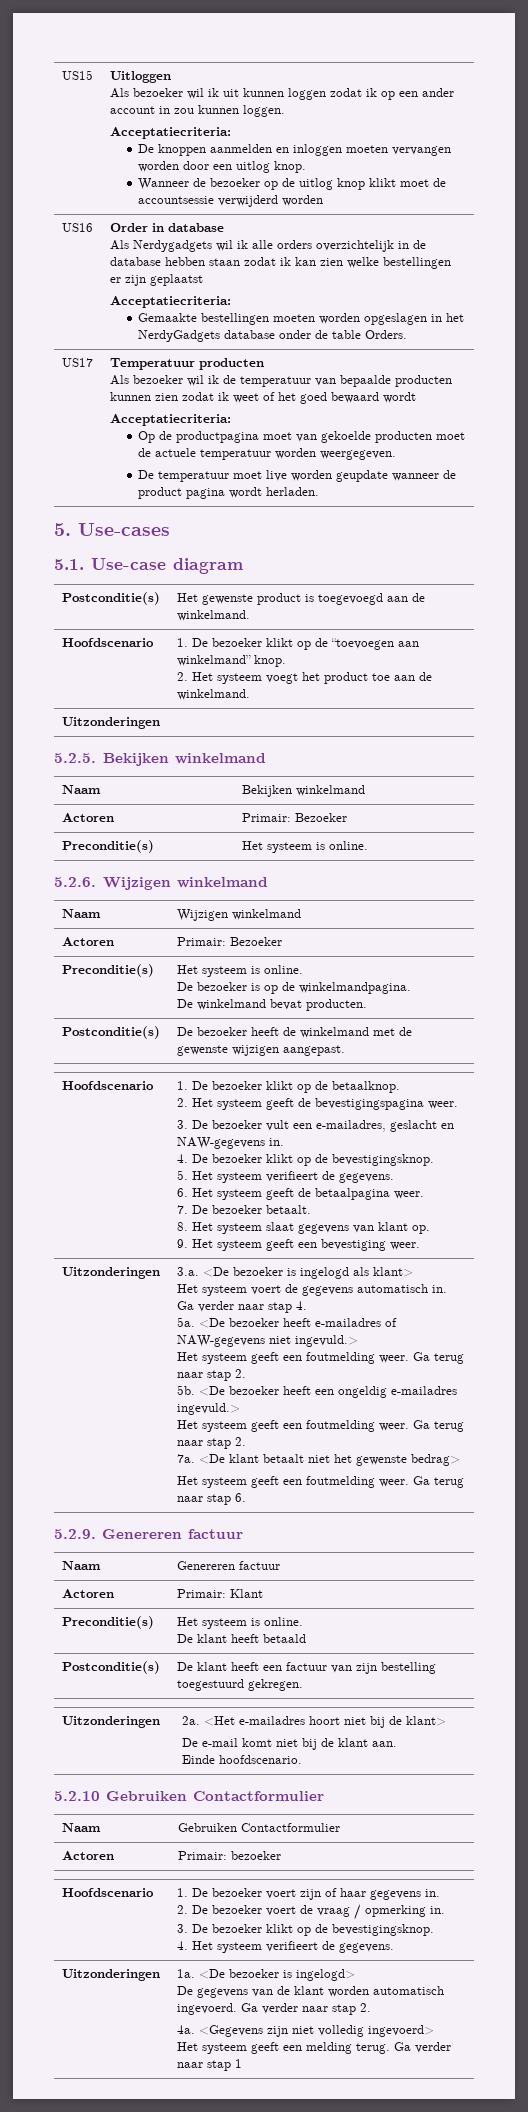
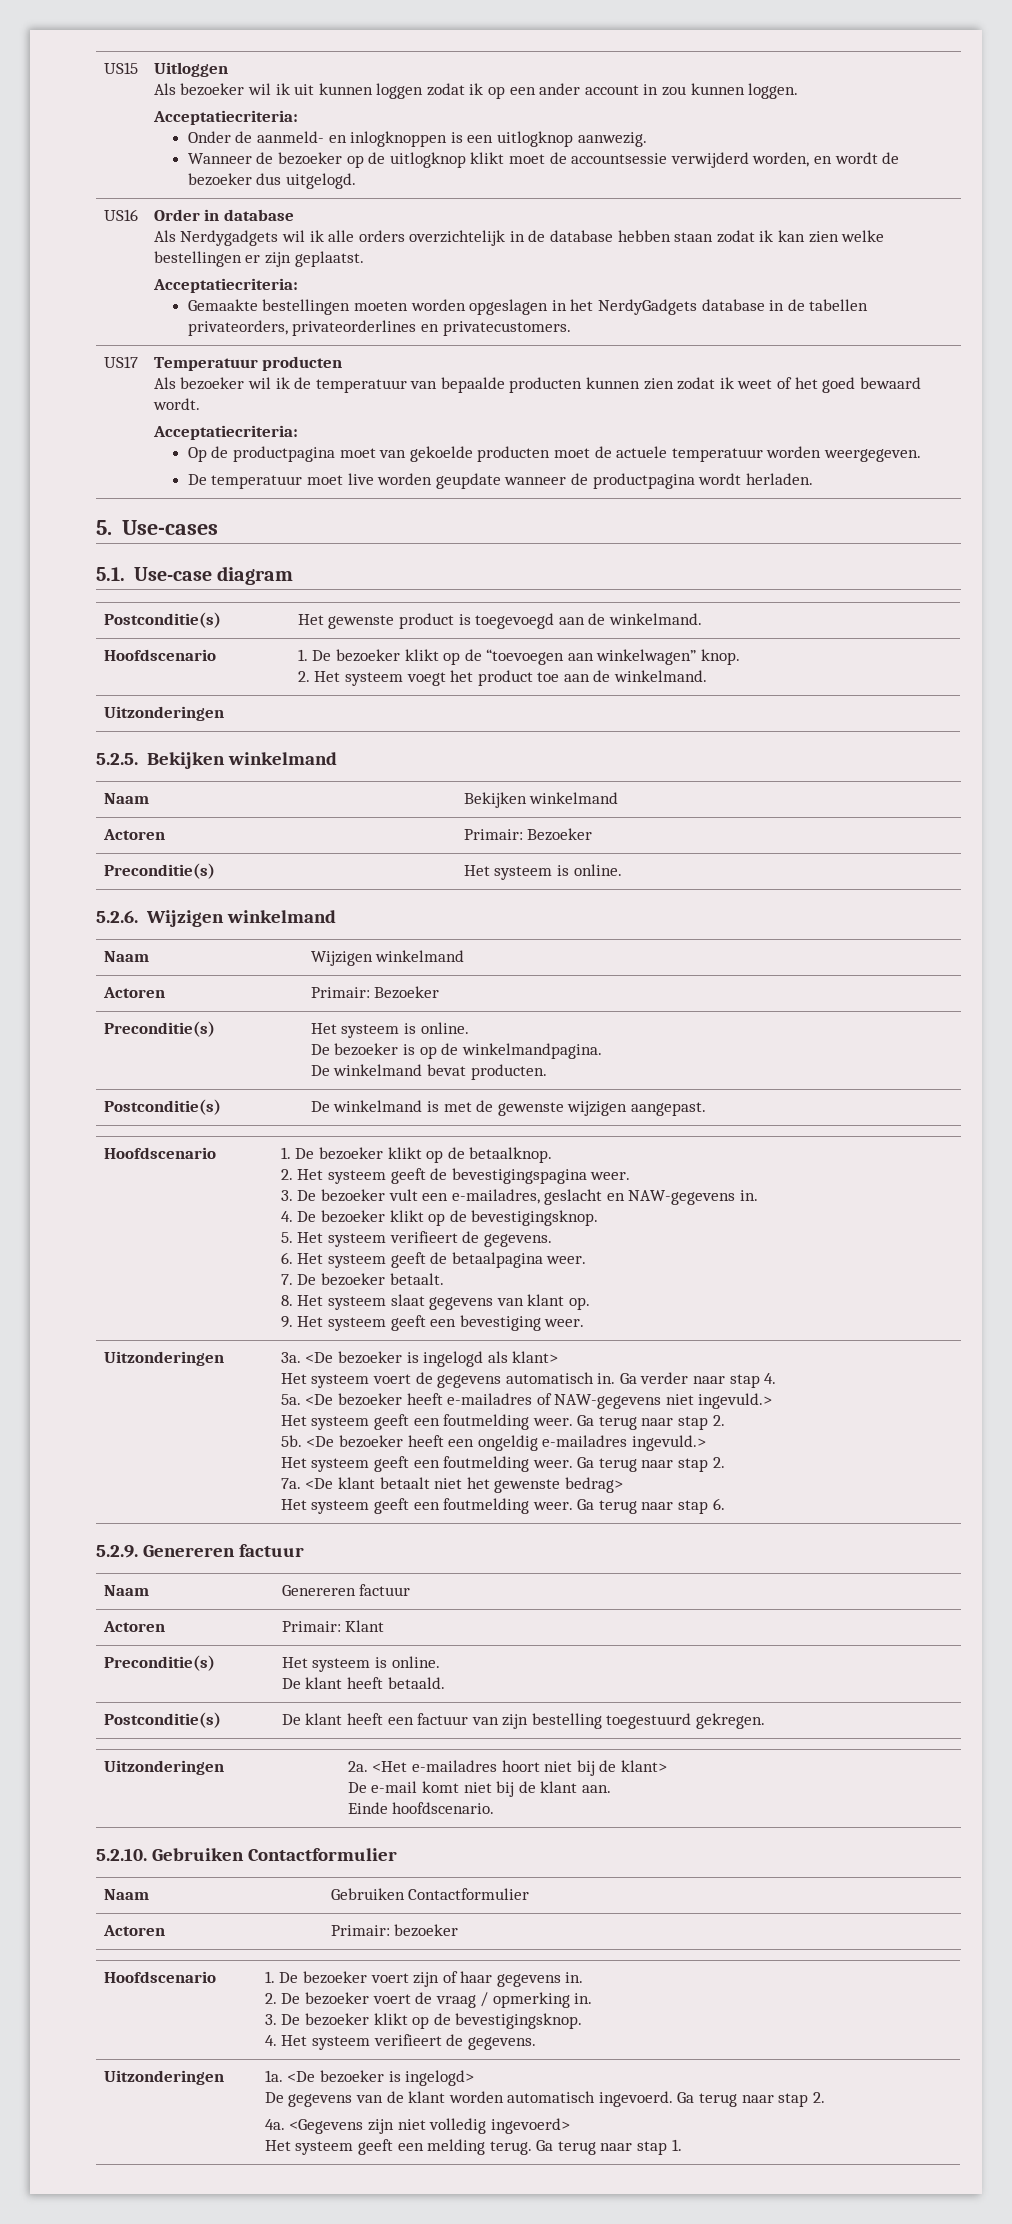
- De knoppen aanmelden en inloggen moeten vervangen worden door een uitlog knop.
+ Onder de aanmeld- en inlogknoppen is een uitlogknop aanwezig.
- Wanneer de bezoeker op de uitlog knop klikt moet de accountsessie verwijderd worden
+ Wanneer de bezoeker op de uitlogknop klikt moet de accountsessie verwijderd worden, en wordt de bezoeker dus uitgelogd.
- Als Nerdygadgets wil ik alle orders overzichtelijk in de database hebben staan zodat ik kan zien welke bestellingen er zijn geplaatst
+ Als Nerdygadgets wil ik alle orders overzichtelijk in de database hebben staan zodat ik kan zien welke bestellingen er zijn geplaatst.
- Gemaakte bestellingen moeten worden opgeslagen in het NerdyGadgets database onder de table Orders.
+ Gemaakte bestellingen moeten worden opgeslagen in het NerdyGadgets database in de tabellen privateorders, privateorderlines en privatecustomers.
- Als bezoeker wil ik de temperatuur van bepaalde producten kunnen zien zodat ik weet of het goed bewaard wordt
+ Als bezoeker wil ik de temperatuur van bepaalde producten kunnen zien zodat ik weet of het goed bewaard wordt.
- De temperatuur moet live worden geupdate wanneer de product pagina wordt herladen.
+ De temperatuur moet live worden geupdate wanneer de productpagina wordt herladen.
- Hoofdscenario | 1. De bezoeker klikt op de “toevoegen aan winkelmand” knop.
+ Hoofdscenario | 1. De bezoeker klikt op de “toevoegen aan winkelwagen” knop.
- Postconditie(s) | De bezoeker heeft de winkelmand met de gewenste wijzigen aangepast.
+ Postconditie(s) | De winkelmand is met de gewenste wijzigen aangepast.
- 3.a. <De bezoeker is ingelogd als klant>
+ 3a. <De bezoeker is ingelogd als klant>
  Actoren | Primair: Klant
  Preconditie(s) | Het systeem is online.
- De klant heeft betaald
+ De klant heeft betaald.
- 5.2.10 Gebruiken Contactformulier
+ 5.2.10. Gebruiken Contactformulier
  Uitzonderingen | 1a. <De bezoeker is ingelogd>
- De gegevens van de klant worden automatisch ingevoerd. Ga verder naar stap 2.
+ De gegevens van de klant worden automatisch ingevoerd. Ga terug naar stap 2.
  4a. <Gegevens zijn niet volledig ingevoerd>
- Het systeem geeft een melding terug. Ga verder naar stap 1
+ Het systeem geeft een melding terug. Ga terug naar stap 1.

